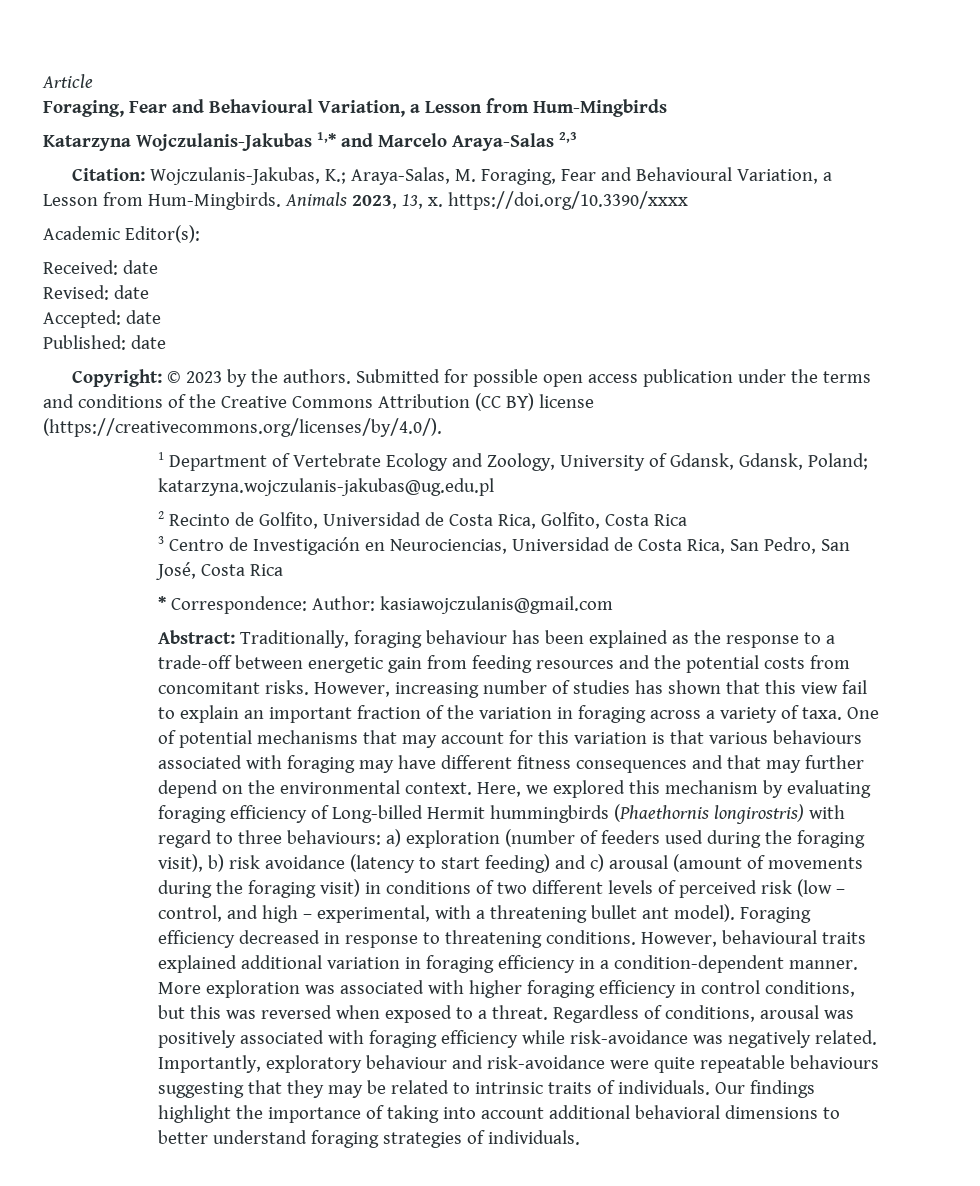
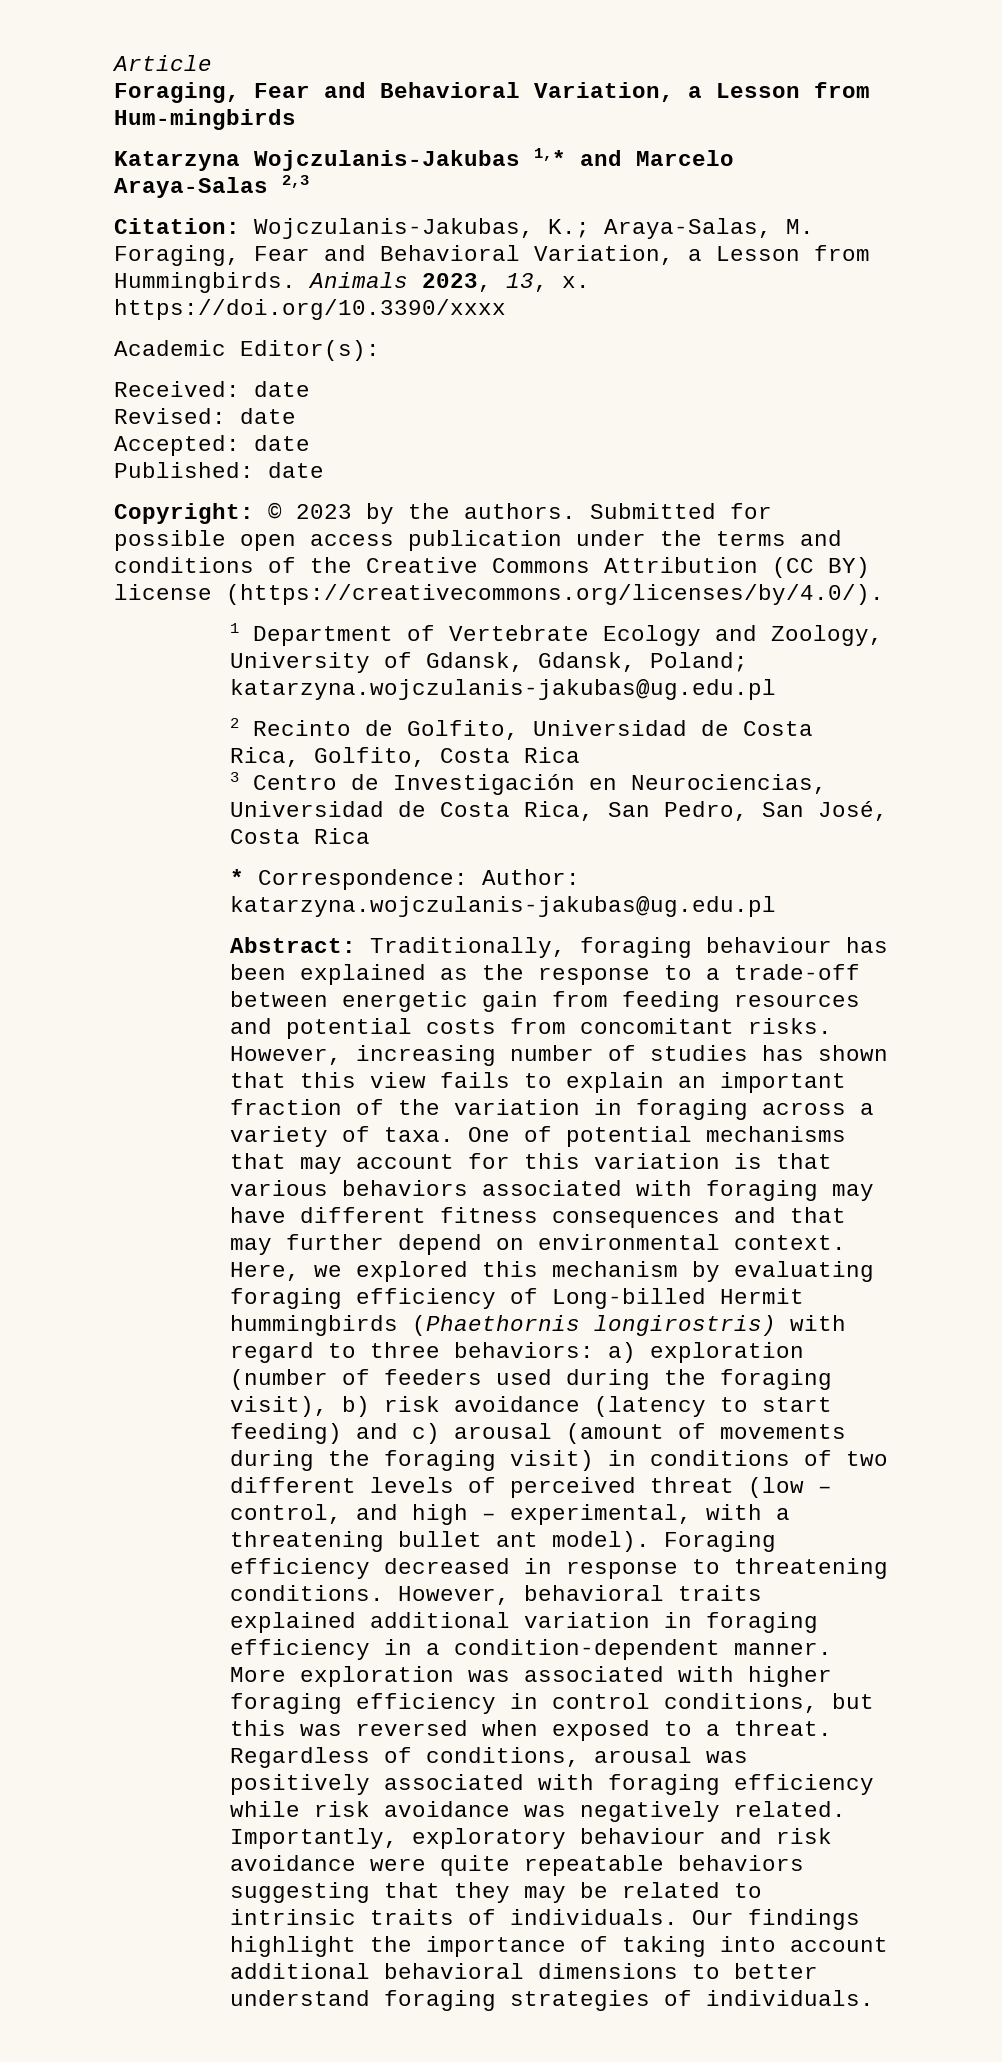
- Foraging, Fear and Behavioural Variation, a Lesson from Hum-Mingbirds
+ Foraging, Fear and Behavioral Variation, a Lesson from Hum-mingbirds
- Citation: Wojczulanis-Jakubas, K.; Araya-Salas, M. Foraging, Fear and Behavioural Variation, a Lesson from Hum-Mingbirds.
+ Citation: Wojczulanis-Jakubas, K.; Araya-Salas, M. Foraging, Fear and Behavioral Variation, a Lesson from Hummingbirds.
- * Correspondence: Author: kasiawojczulanis@gmail.com
+ * Correspondence: Author: katarzyna.wojczulanis-jakubas@ug.edu.pl
- Abstract: Traditionally, foraging behaviour has been explained as the response to a trade-off between energetic gain from feeding resources and the potential costs from concomitant risks.
+ Abstract: Traditionally, foraging behaviour has been explained as the response to a trade-off between energetic gain from feeding resources and potential costs from concomitant risks.
- However, increasing number of studies has shown that this view fail to explain an important fraction of the variation in foraging across a variety of taxa.
+ However, increasing number of studies has shown that this view fails to explain an important fraction of the variation in foraging across a variety of taxa.
- One of potential mechanisms that may account for this variation is that various behaviours associated with foraging may have different fitness consequences and that may further depend on the environmental context.
+ One of potential mechanisms that may account for this variation is that various behaviors associated with foraging may have different fitness consequences and that may further depend on environmental context.
- Here, we explored this mechanism by evaluating foraging efficiency of Long-billed Hermit hummingbirds (Phaethornis longirostris) with regard to three behaviours:
+ Here, we explored this mechanism by evaluating foraging efficiency of Long-billed Hermit hummingbirds (Phaethornis longirostris) with regard to three behaviors:
- a) exploration (number of feeders used during the foraging visit), b) risk avoidance (latency to start feeding) and c) arousal (amount of movements during the foraging visit) in conditions of two different levels of perceived risk (low – control, and high – experimental, with a threatening bullet ant model).
+ a) exploration (number of feeders used during the foraging visit), b) risk avoidance (latency to start feeding) and c) arousal (amount of movements during the foraging visit) in conditions of two different levels of perceived threat (low – control, and high – experimental, with a threatening bullet ant model).
- However, behavioural traits explained additional variation in foraging efficiency in a condition-dependent manner.
+ However, behavioral traits explained additional variation in foraging efficiency in a condition-dependent manner.
- Regardless of conditions, arousal was positively associated with foraging efficiency while risk-avoidance was negatively related.
+ Regardless of conditions, arousal was positively associated with foraging efficiency while risk avoidance was negatively related.
- Importantly, exploratory behaviour and risk-avoidance were quite repeatable behaviours suggesting that they may be related to intrinsic traits of individuals.
+ Importantly, exploratory behaviour and risk avoidance were quite repeatable behaviors suggesting that they may be related to intrinsic traits of individuals.

